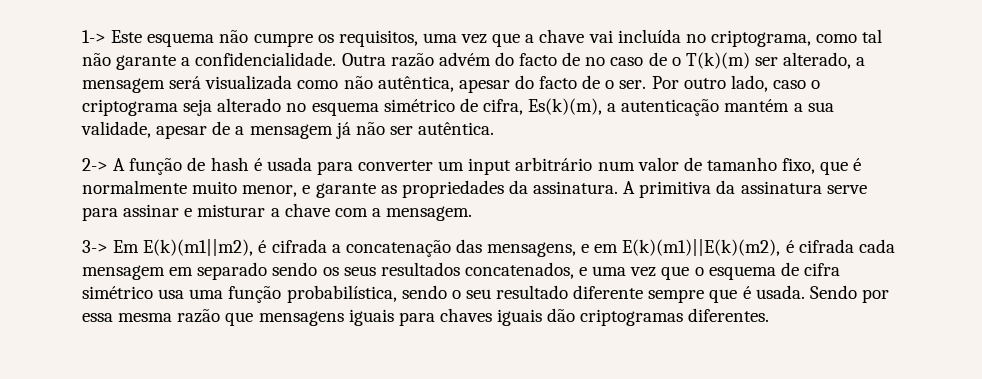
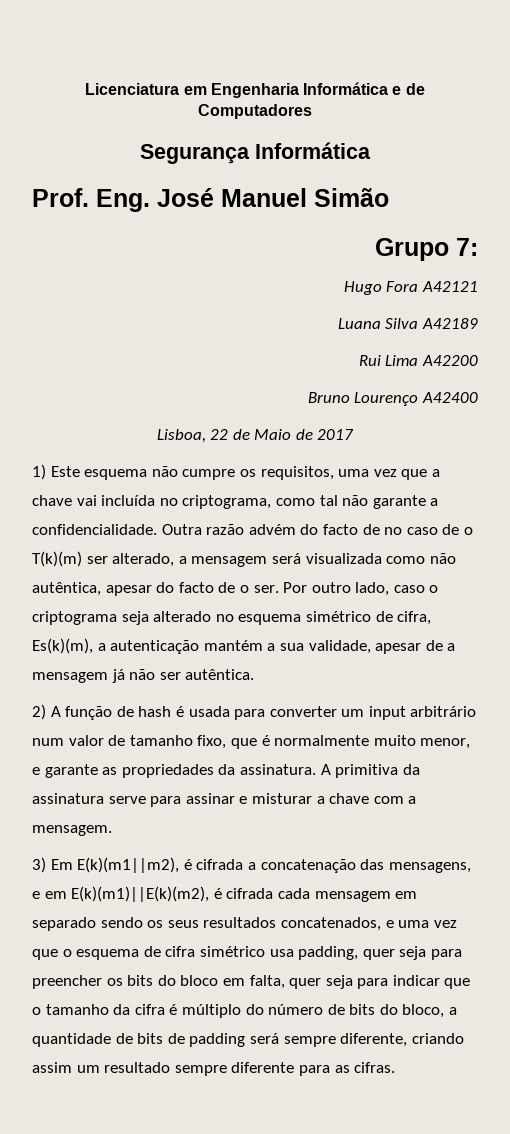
- 1-> Este esquema não cumpre os requisitos, uma vez que a chave vai incluída no criptograma, como tal não garante a confidencialidade.
+ Licenciatura em Engenharia Informática e de Computadores
+ Segurança Informática
+ Prof. Eng. José Manuel Simão
+ Grupo 7:
+ Hugo Fora A42121
+ Luana Silva A42189
+ Rui Lima A42200
+ Bruno Lourenço A42400
+ Lisboa, 22 de Maio de 2017
+ 1) Este esquema não cumpre os requisitos, uma vez que a chave vai incluída no criptograma, como tal não garante a confidencialidade.
- 2-> A função de hash é usada para converter um input arbitrário num valor de tamanho fixo, que é normalmente muito menor, e garante as propriedades da assinatura.
+ 2) A função de hash é usada para converter um input arbitrário num valor de tamanho fixo, que é normalmente muito menor, e garante as propriedades da assinatura.
- 3-> Em E(k)(m1||m2), é cifrada a concatenação das mensagens, e em E(k)(m1)||E(k)(m2), é cifrada cada mensagem em separado sendo os seus resultados concatenados, e uma vez que o esquema de cifra simétrico usa uma função probabilística, sendo o seu resultado diferente sempre que é usada. Sendo por essa mesma razão que mensagens iguais para chaves iguais dão criptogramas diferentes.
+ 3) Em E(k)(m1||m2), é cifrada a concatenação das mensagens, e em E(k)(m1)||E(k)(m2), é cifrada cada mensagem em separado sendo os seus resultados concatenados, e uma vez que o esquema de cifra simétrico usa padding, quer seja para preencher os bits do bloco em falta, quer seja para indicar que o tamanho da cifra é múltiplo do número de bits do bloco, a quantidade de bits de padding será sempre diferente, criando assim um resultado sempre diferente para as cifras.

